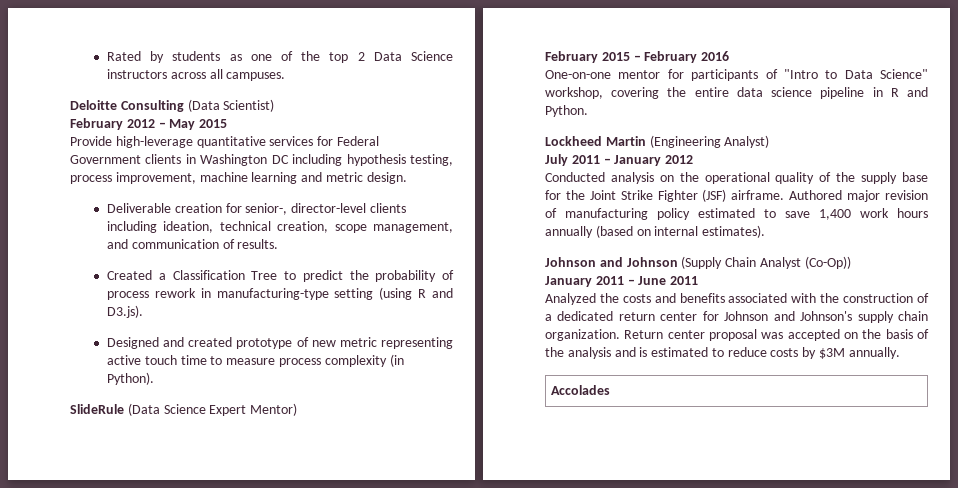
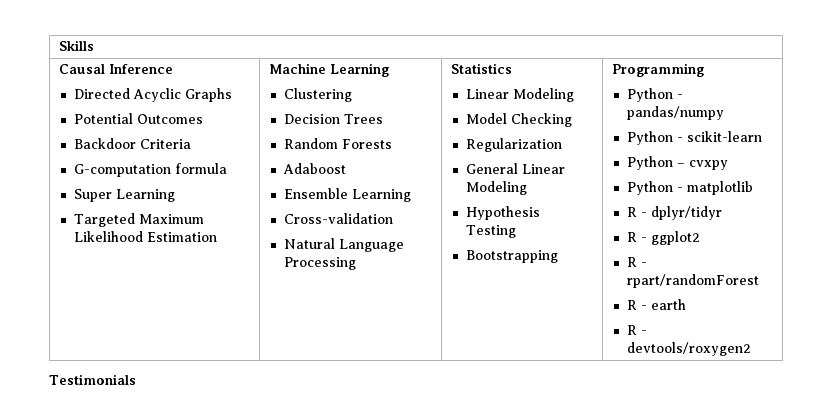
- Rated by students as one of the top 2 Data Science instructors across all campuses.
- Deloitte Consulting (Data Scientist)
- February 2012 – May 2015
- Provide high-leverage quantitative services for Federal Government clients in Washington DC including hypothesis testing, process improvement, machine learning and metric design.
- Deliverable creation for senior-, director-level clients including ideation, technical creation, scope management, and communication of results.
- Created a Classification Tree to predict the probability of process rework in manufacturing-type setting (using R and D3.js).
- Designed and created prototype of new metric representing active touch time to measure process complexity (in Python).
- SlideRule (Data Science Expert Mentor)
- February 2015 – February 2016
- One-on-one mentor for participants of "Intro to Data Science" workshop, covering the entire data science pipeline in R and Python.
- Lockheed Martin (Engineering Analyst)
- July 2011 – January 2012
- Conducted analysis on the operational quality of the supply base for the Joint Strike Fighter (JSF) airframe. Authored major revision of manufacturing policy estimated to save 1,400 work hours annually (based on internal estimates).
- Johnson and Johnson (Supply Chain Analyst (Co-Op))
- January 2011 – June 2011
- Analyzed the costs and benefits associated with the construction of a dedicated return center for Johnson and Johnson's supply chain organization. Return center proposal was accepted on the basis of the analysis and is estimated to reduce costs by $3M annually.
- Accolades
+ Skills
+ Causal Inference
+ Directed Acyclic Graphs
+ Potential Outcomes
+ Backdoor Criteria
+ G-computation formula
+ Super Learning
+ Targeted Maximum Likelihood Estimation | Machine Learning
+ Clustering
+ Decision Trees
+ Random Forests
+ Adaboost
+ Ensemble Learning
+ Cross-validation
+ Natural Language Processing | Statistics
+ Linear Modeling
+ Model Checking
+ Regularization
+ General Linear Modeling
+ Hypothesis Testing
+ Bootstrapping | Programming
+ Python - pandas/numpy
+ Python - scikit-learn
+ Python – cvxpy
+ Python - matplotlib
+ R - dplyr/tidyr
+ R - ggplot2
+ R - rpart/randomForest
+ R - earth
+ R - devtools/roxygen2
+ Testimonials

